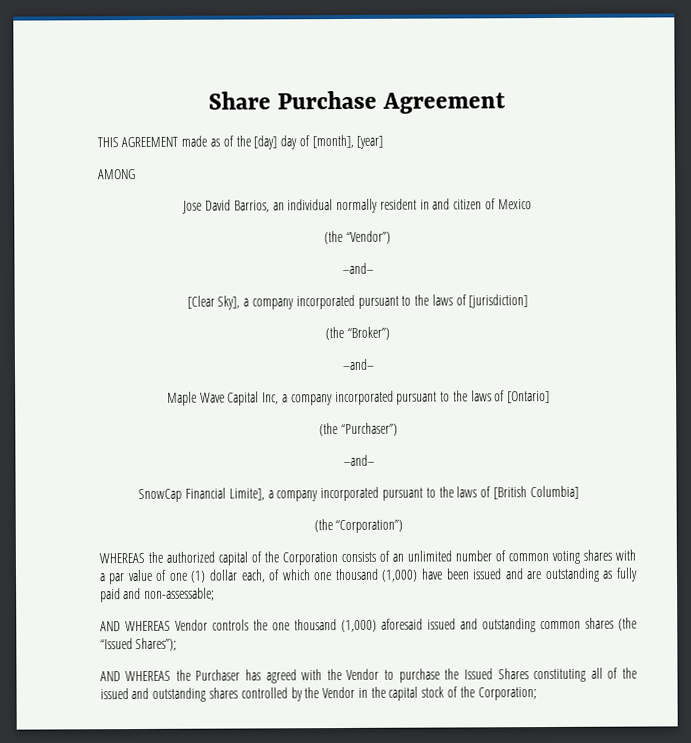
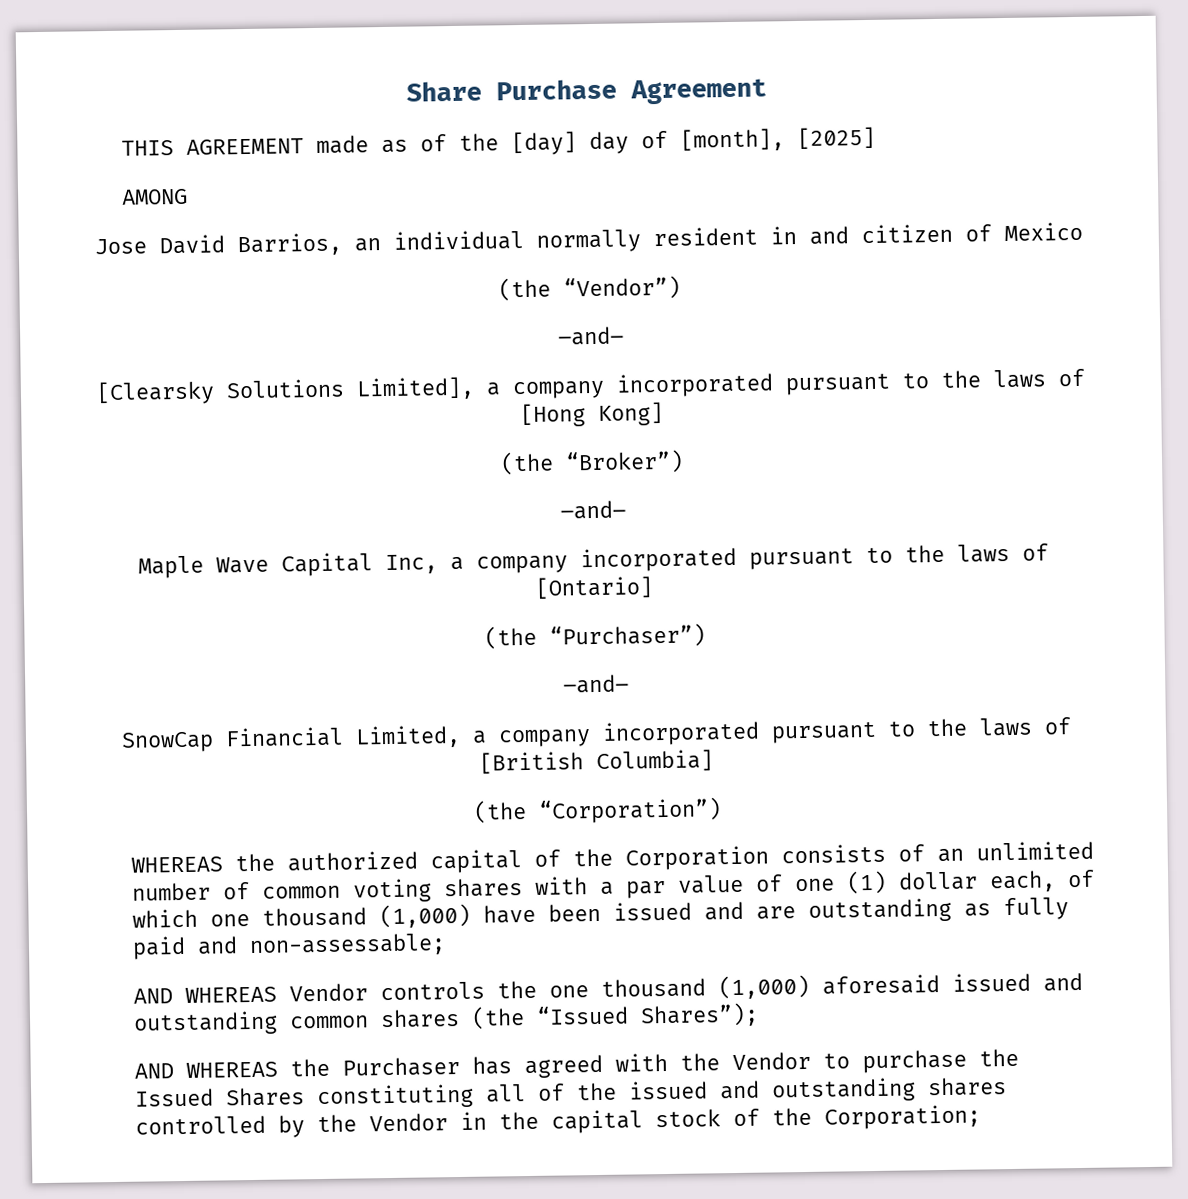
- THIS AGREEMENT made as of the [day] day of [month], [year]
+ THIS AGREEMENT made as of the [day] day of [month], [2025]
- [Clear Sky], a company incorporated pursuant to the laws of [jurisdiction]
+ [Clearsky Solutions Limited], a company incorporated pursuant to the laws of [Hong Kong]
- SnowCap Financial Limite], a company incorporated pursuant to the laws of [British Columbia]
+ SnowCap Financial Limited, a company incorporated pursuant to the laws of [British Columbia]

